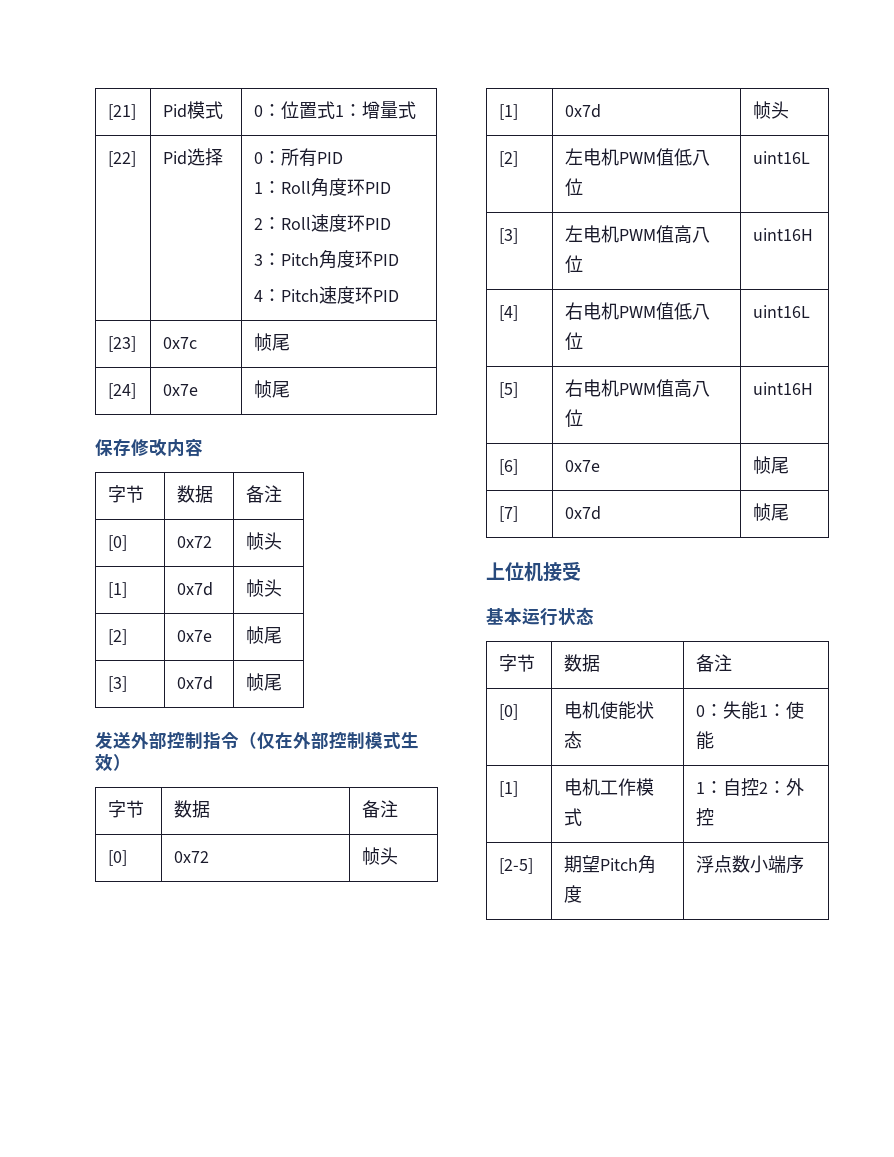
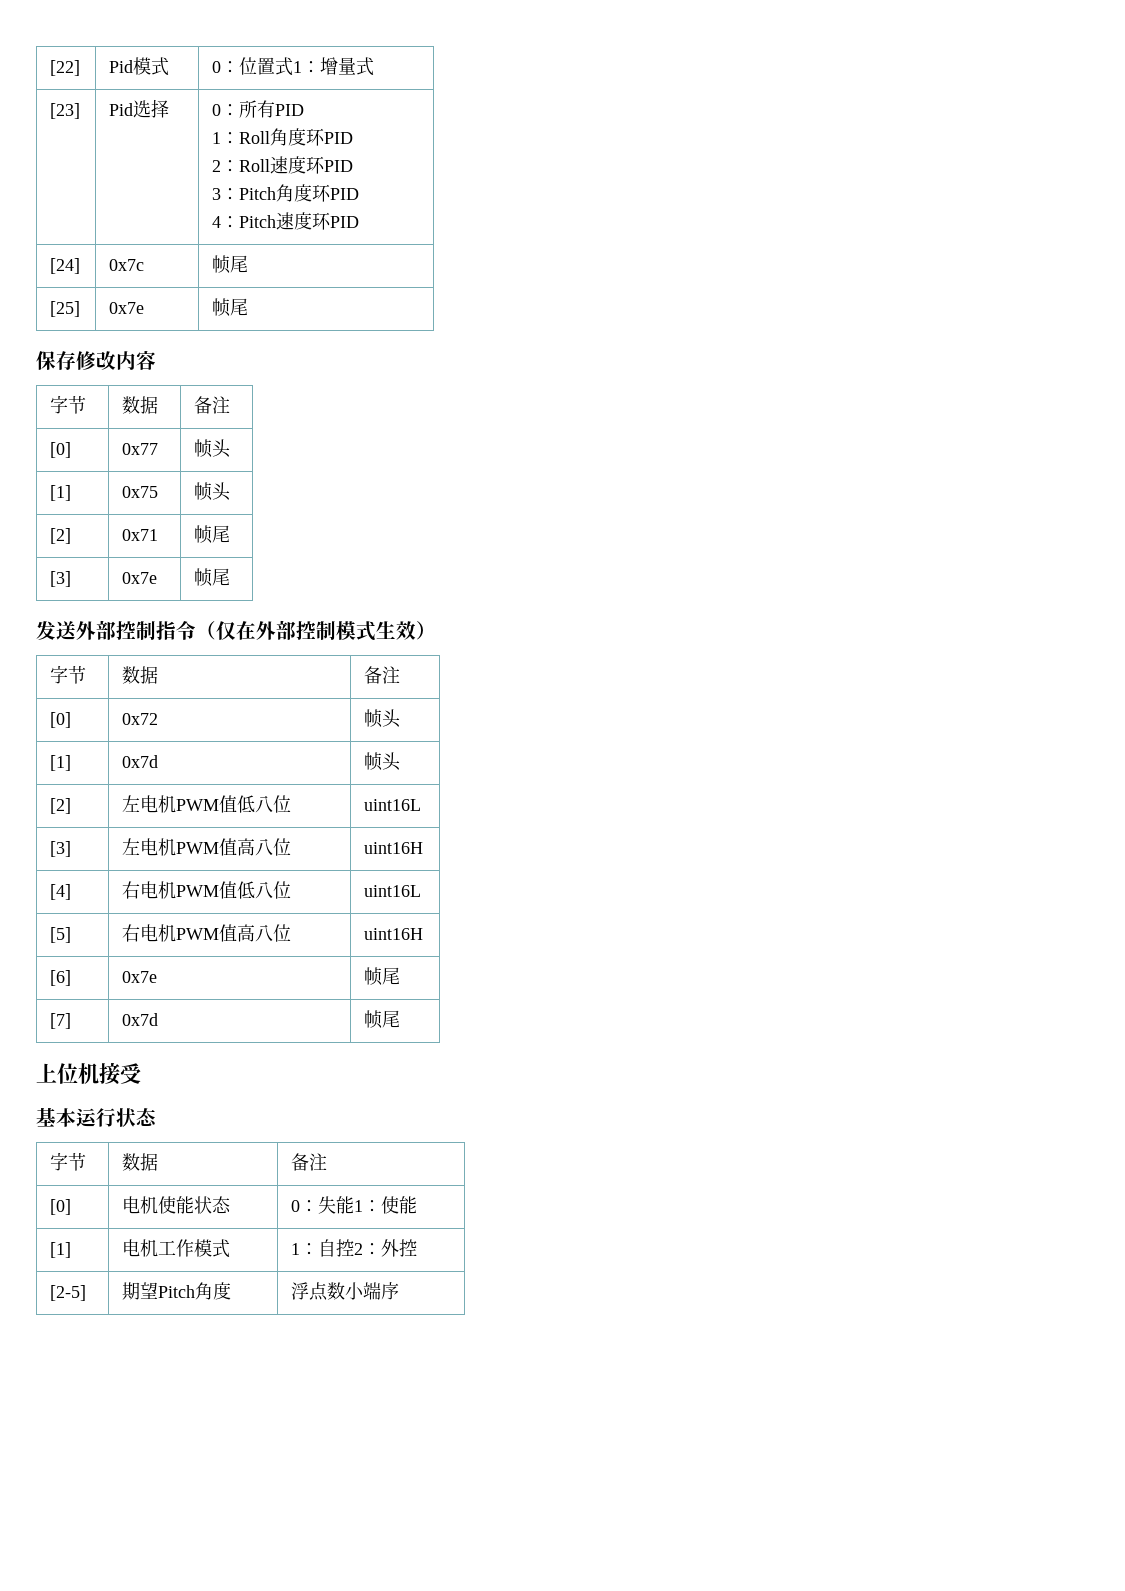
- [21] | Pid模式 | 0：位置式1：增量式
+ [22] | Pid模式 | 0：位置式1：增量式
- [22] | Pid选择 | 0：所有PID
+ [23] | Pid选择 | 0：所有PID
- [23] | 0x7c | 帧尾
+ [24] | 0x7c | 帧尾
- [24] | 0x7e | 帧尾
+ [25] | 0x7e | 帧尾
  保存修改内容
  字节 | 数据 | 备注
- [0] | 0x72 | 帧头
- [1] | 0x7d | 帧头
- [2] | 0x7e | 帧尾
+ [0] | 0x77 | 帧头
+ [1] | 0x75 | 帧头
+ [2] | 0x71 | 帧尾
- [3] | 0x7d | 帧尾
+ [3] | 0x7e | 帧尾

